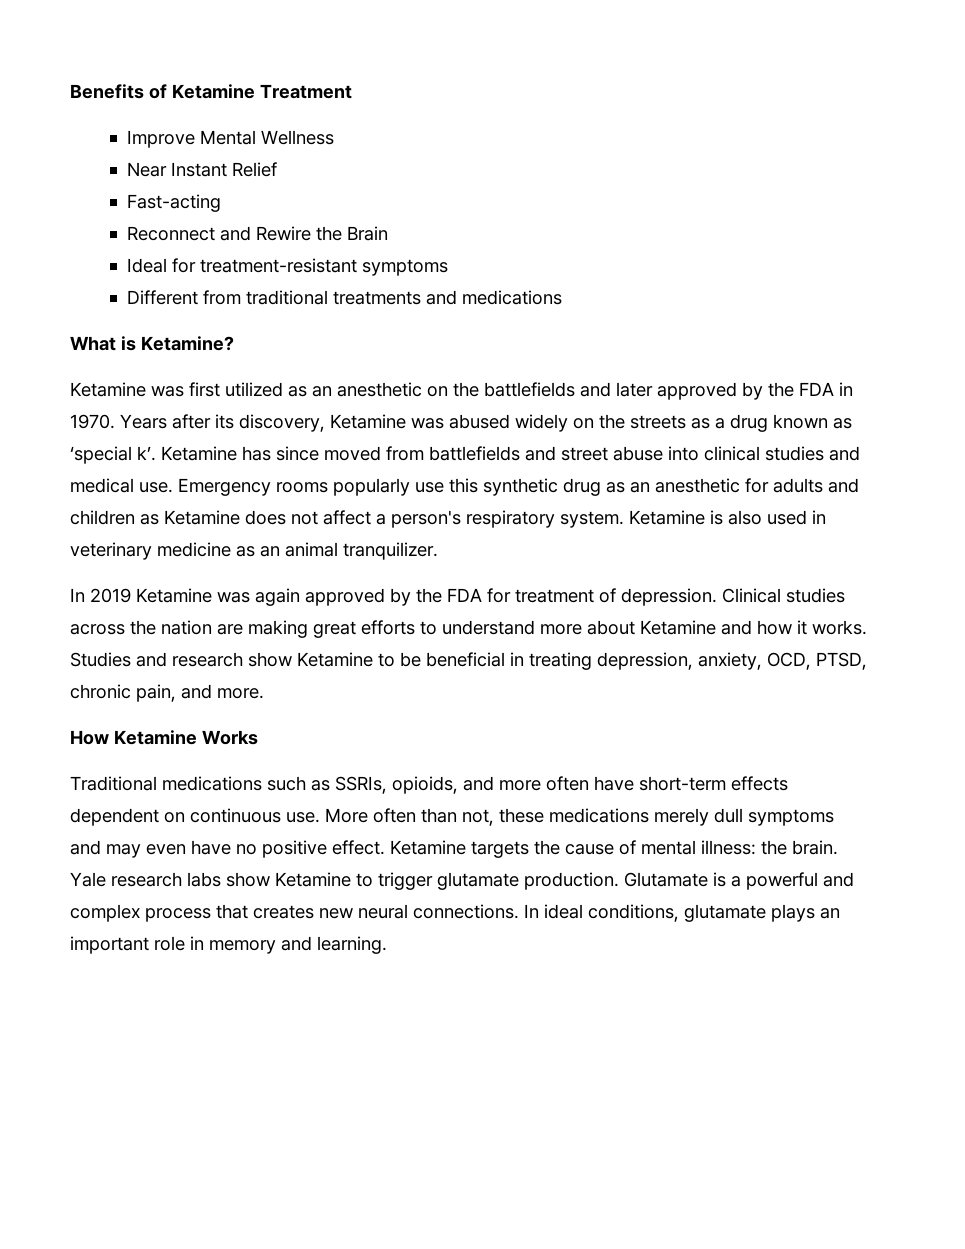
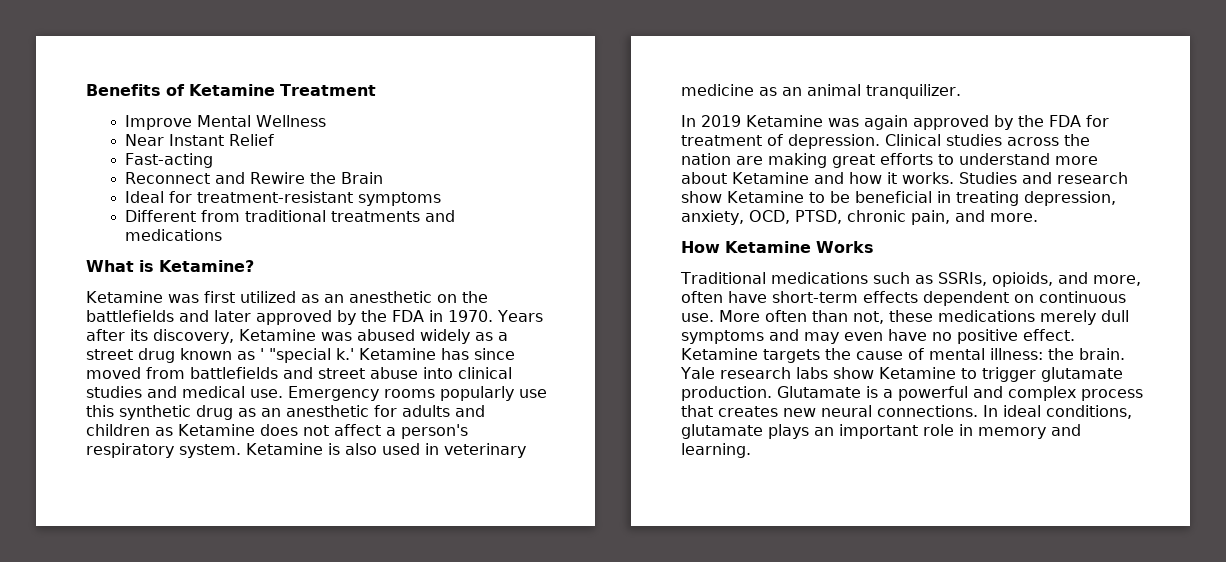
- Years after its discovery, Ketamine was abused widely on the streets as a drug known as ‘special k’.
+ Years after its discovery, Ketamine was abused widely as a street drug known as ' "special k.'
- Traditional medications such as SSRIs, opioids, and more often have short-term effects dependent on continuous use.
+ Traditional medications such as SSRIs, opioids, and more, often have short-term effects dependent on continuous use.

